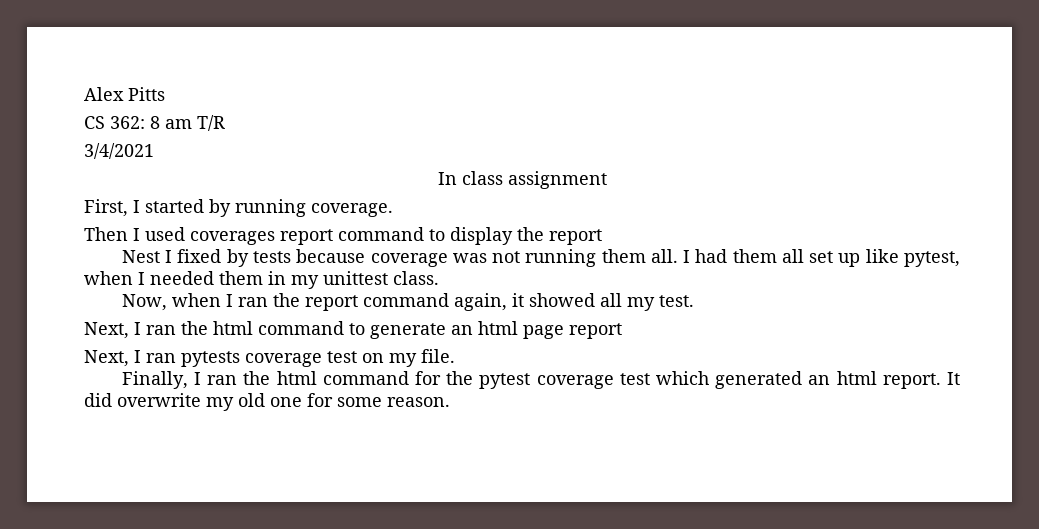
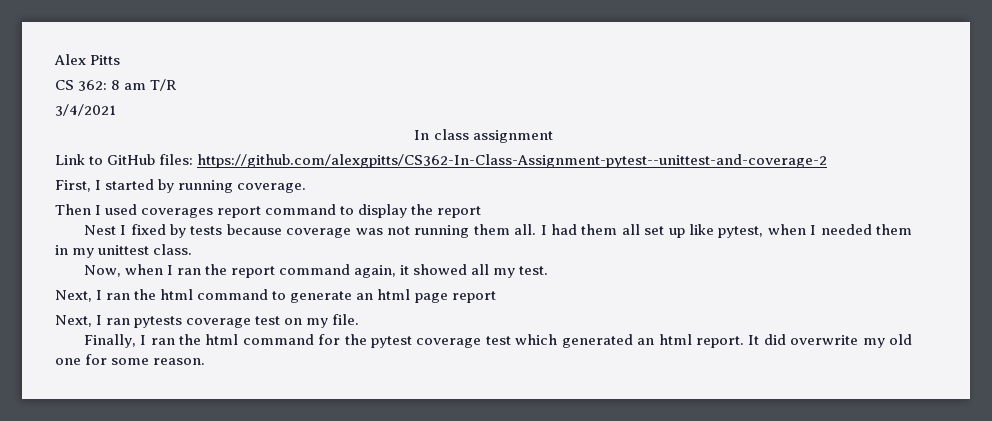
+ Link to GitHub files: https://github.com/alexgpitts/CS362-In-Class-Assignment-pytest--unittest-and-coverage-2

